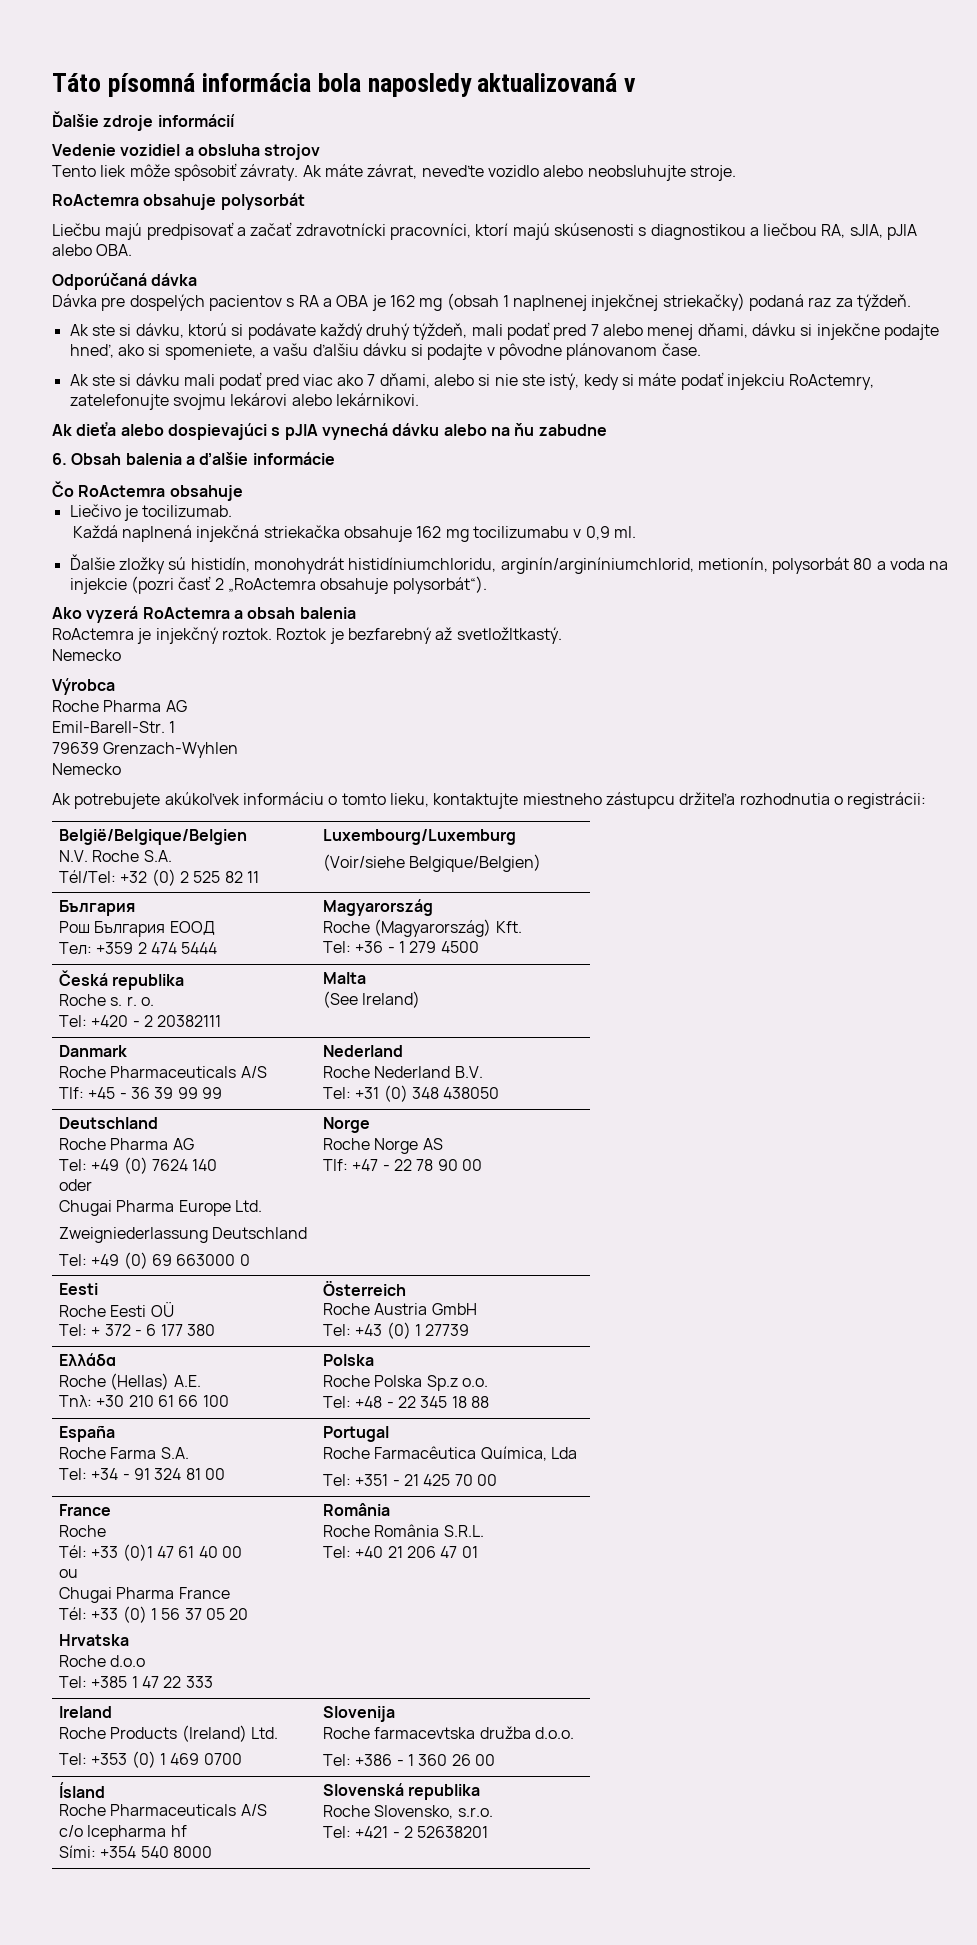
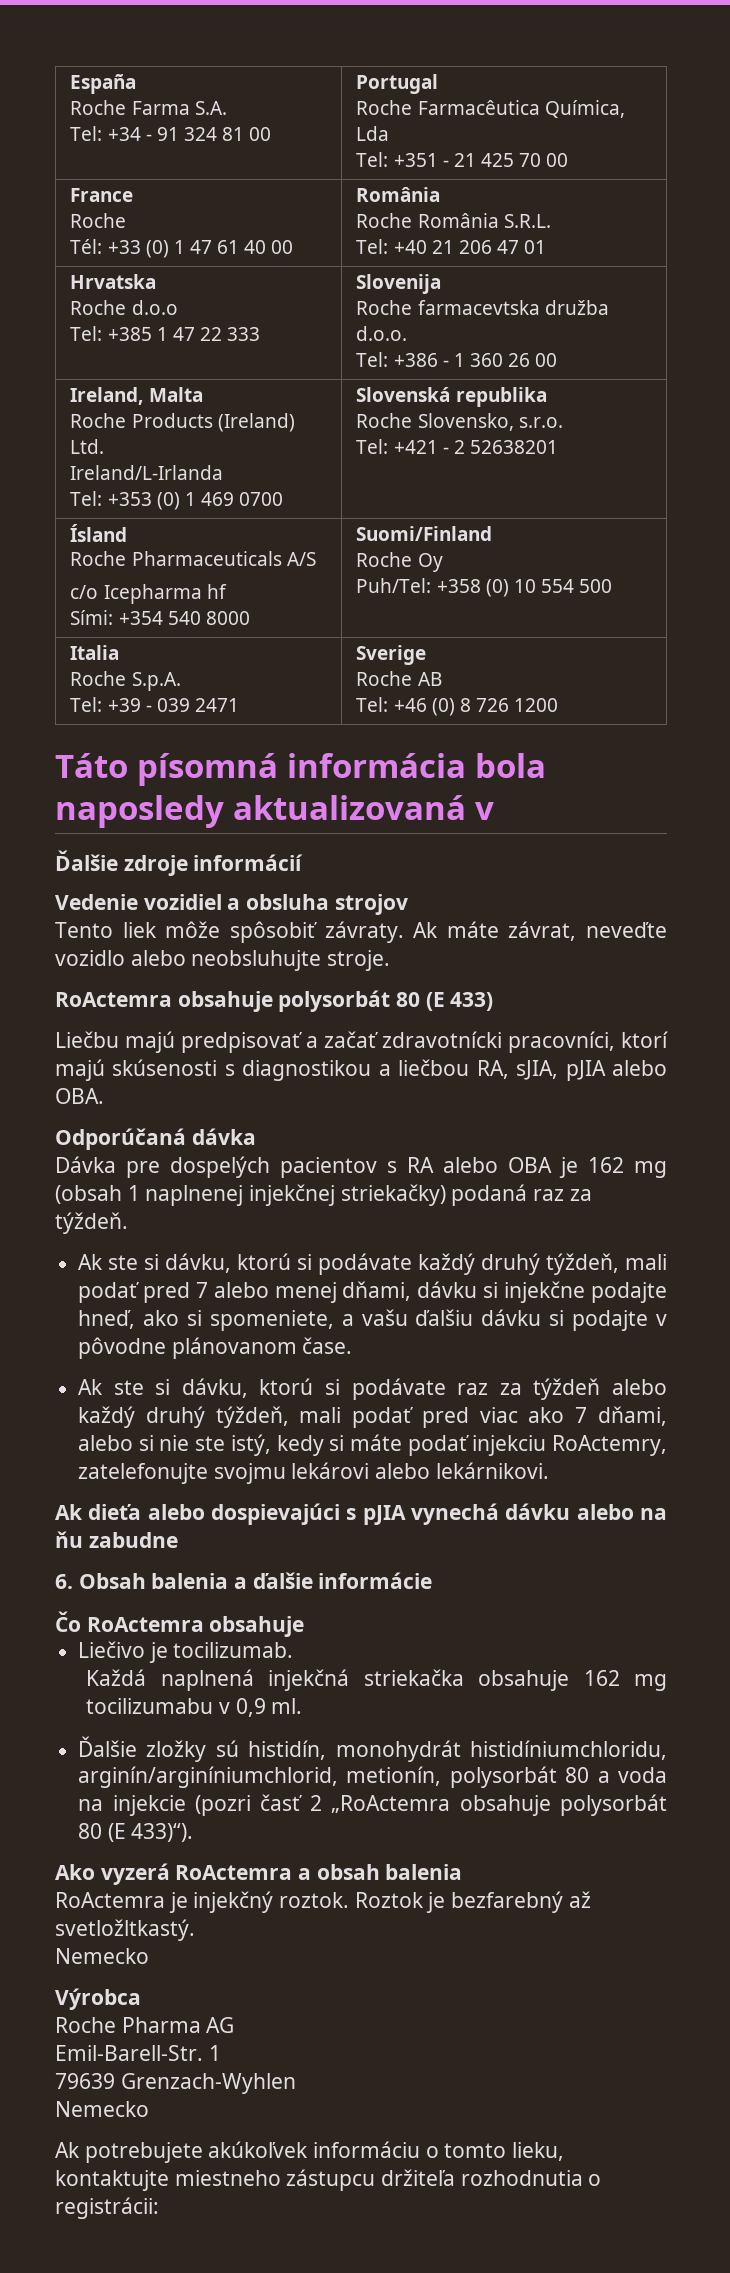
+ España
+ Roche Farma S.A.
+ Tel: +34 - 91 324 81 00 | Portugal
+ Roche Farmacêutica Química, Lda
+ Tel: +351 - 21 425 70 00
+ France
+ Roche
+ Tél: +33 (0) 1 47 61 40 00 | România
+ Roche România S.R.L.
+ Tel: +40 21 206 47 01
+ Hrvatska
+ Roche d.o.o
+ Tel: +385 1 47 22 333 | Slovenija
+ Roche farmacevtska družba d.o.o.
+ Tel: +386 - 1 360 26 00
+ Ireland, Malta
+ Roche Products (Ireland) Ltd.
+ Ireland/L-Irlanda
+ Tel: +353 (0) 1 469 0700 | Slovenská republika
+ Roche Slovensko, s.r.o.
+ Tel: +421 - 2 52638201
+ Ísland
+ Roche Pharmaceuticals A/S
+ c/o Icepharma hf
+ Sími: +354 540 8000 | Suomi/Finland
+ Roche Oy
+ Puh/Tel: +358 (0) 10 554 500
+ Italia
+ Roche S.p.A.
+ Tel: +39 - 039 2471 | Sverige
+ Roche AB
+ Tel: +46 (0) 8 726 1200
- RoActemra obsahuje polysorbát
+ RoActemra obsahuje polysorbát 80 (E 433)
- Dávka pre dospelých pacientov s RA a OBA je 162 mg (obsah 1 naplnenej injekčnej striekačky) podaná raz za týždeň.
+ Dávka pre dospelých pacientov s RA alebo OBA je 162 mg (obsah 1 naplnenej injekčnej striekačky) podaná raz za týždeň.
- Ak ste si dávku mali podať pred viac ako 7 dňami, alebo si nie ste istý, kedy si máte podať injekciu RoActemry, zatelefonujte svojmu lekárovi alebo lekárnikovi.
+ Ak ste si dávku, ktorú si podávate raz za týždeň alebo každý druhý týždeň, mali podať pred viac ako 7 dňami, alebo si nie ste istý, kedy si máte podať injekciu RoActemry, zatelefonujte svojmu lekárovi alebo lekárnikovi.
- Ďalšie zložky sú histidín, monohydrát histidíniumchloridu, arginín/arginíniumchlorid, metionín, polysorbát 80 a voda na injekcie (pozri časť 2 „RoActemra obsahuje polysorbát“).
+ Ďalšie zložky sú histidín, monohydrát histidíniumchloridu, arginín/arginíniumchlorid, metionín, polysorbát 80 a voda na injekcie (pozri časť 2 „RoActemra obsahuje polysorbát 80 (E 433)“).
- België/Belgique/Belgien
- N.V. Roche S.A.
- Tél/Tel: +32 (0) 2 525 82 11 | Luxembourg/Luxemburg
- (Voir/siehe Belgique/Belgien)
- България
- Рош България ЕООД
- Тел: +359 2 474 5444 | Magyarország
- Roche (Magyarország) Kft.
- Tel: +36 - 1 279 4500
- Česká republika
- Roche s. r. o.
- Tel: +420 - 2 20382111 | Malta
- (See Ireland)
- Danmark
- Roche Pharmaceuticals A/S
- Tlf: +45 - 36 39 99 99 | Nederland
- Roche Nederland B.V.
- Tel: +31 (0) 348 438050
- Deutschland
- Roche Pharma AG
- Tel: +49 (0) 7624 140
- oder
- Chugai Pharma Europe Ltd.
- Zweigniederlassung Deutschland
- Tel: +49 (0) 69 663000 0 | Norge
- Roche Norge AS
- Tlf: +47 - 22 78 90 00
- Eesti
- Roche Eesti OÜ
- Tel: + 372 - 6 177 380 | Österreich
- Roche Austria GmbH
- Tel: +43 (0) 1 27739
- Ελλάδα
- Roche (Hellas) A.E.
- Τηλ: +30 210 61 66 100 | Polska
- Roche Polska Sp.z o.o.
- Tel: +48 - 22 345 18 88
- España
- Roche Farma S.A.
- Tel: +34 - 91 324 81 00 | Portugal
- Roche Farmacêutica Química, Lda
- Tel: +351 - 21 425 70 00
- France
- Roche
- Tél: +33 (0)1 47 61 40 00
- ou
- Chugai Pharma France
- Tél: +33 (0) 1 56 37 05 20
- Hrvatska
- Roche d.o.o
- Tel: +385 1 47 22 333 | România
- Roche România S.R.L.
- Tel: +40 21 206 47 01
- Ireland
- Roche Products (Ireland) Ltd.
- Tel: +353 (0) 1 469 0700 | Slovenija
- Roche farmacevtska družba d.o.o.
- Tel: +386 - 1 360 26 00
- Ísland
- Roche Pharmaceuticals A/S
- c/o Icepharma hf
- Sími: +354 540 8000 | Slovenská republika
- Roche Slovensko, s.r.o.
- Tel: +421 - 2 52638201

